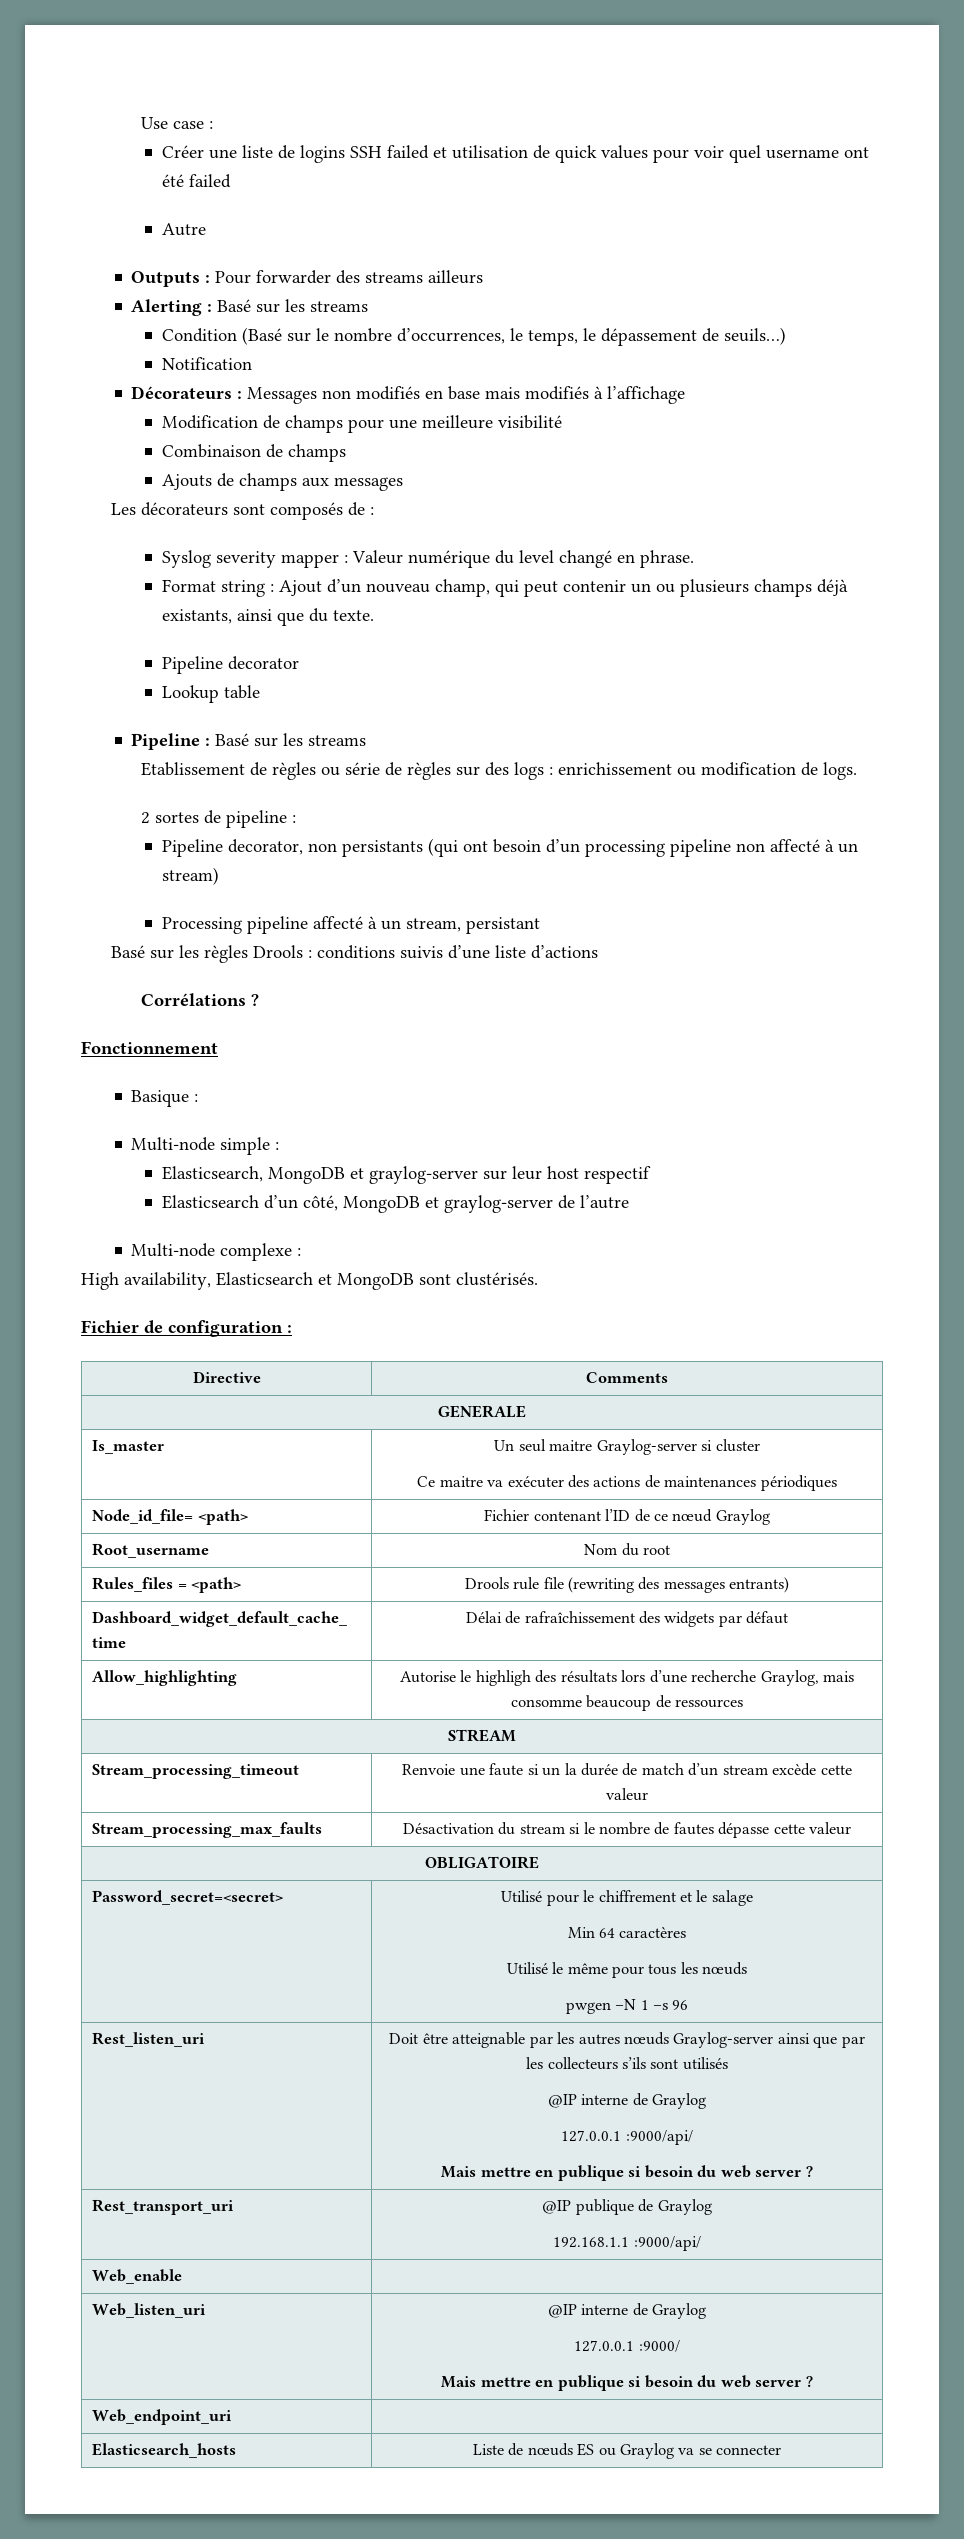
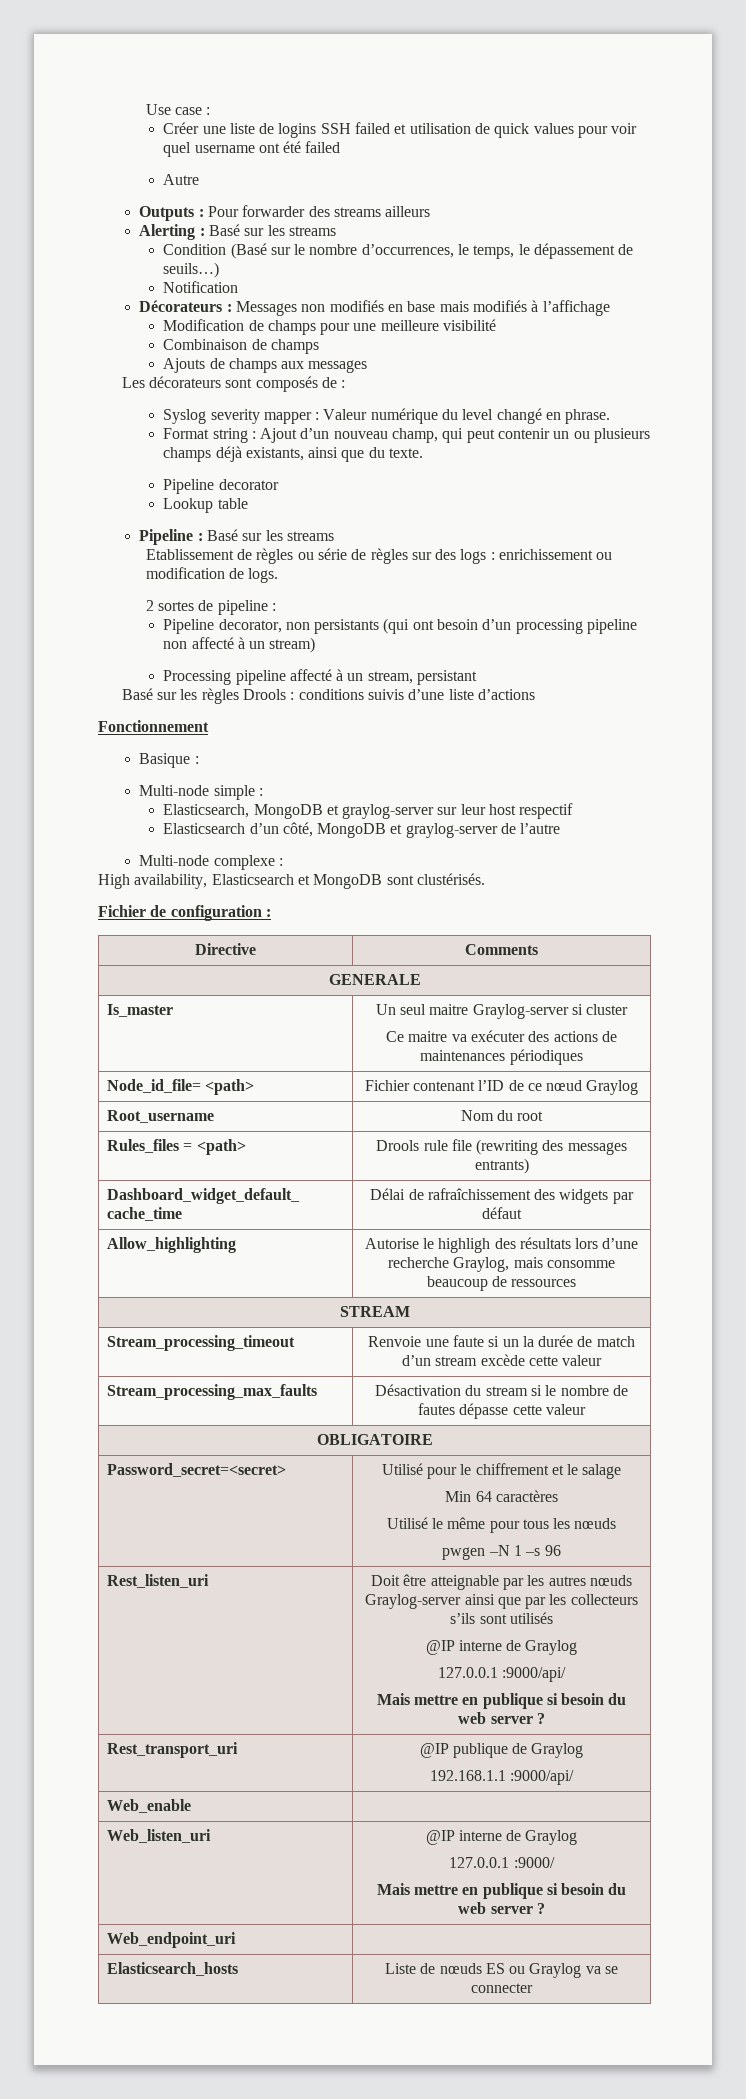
- Corrélations ?

